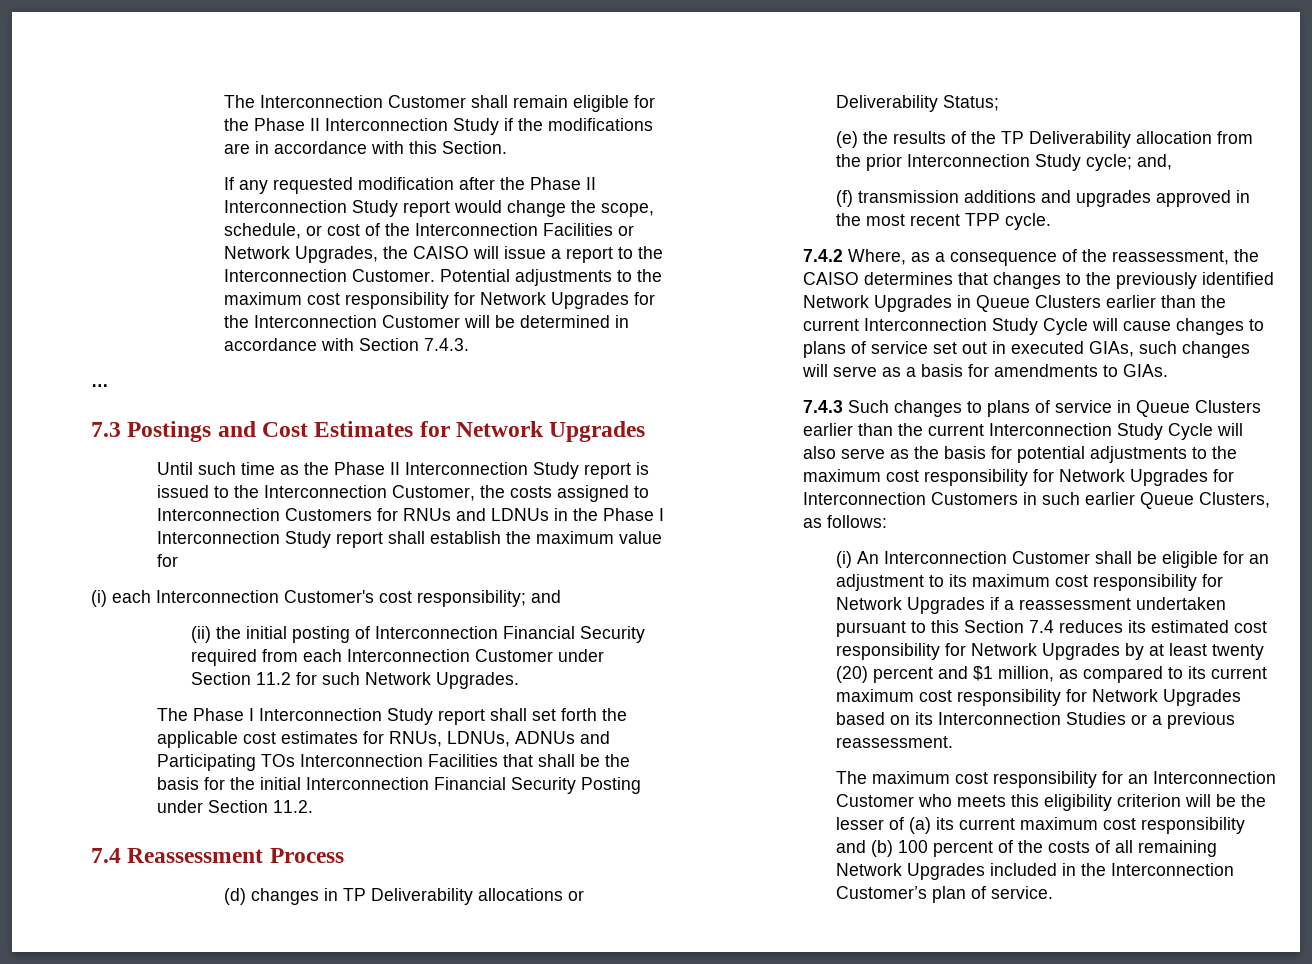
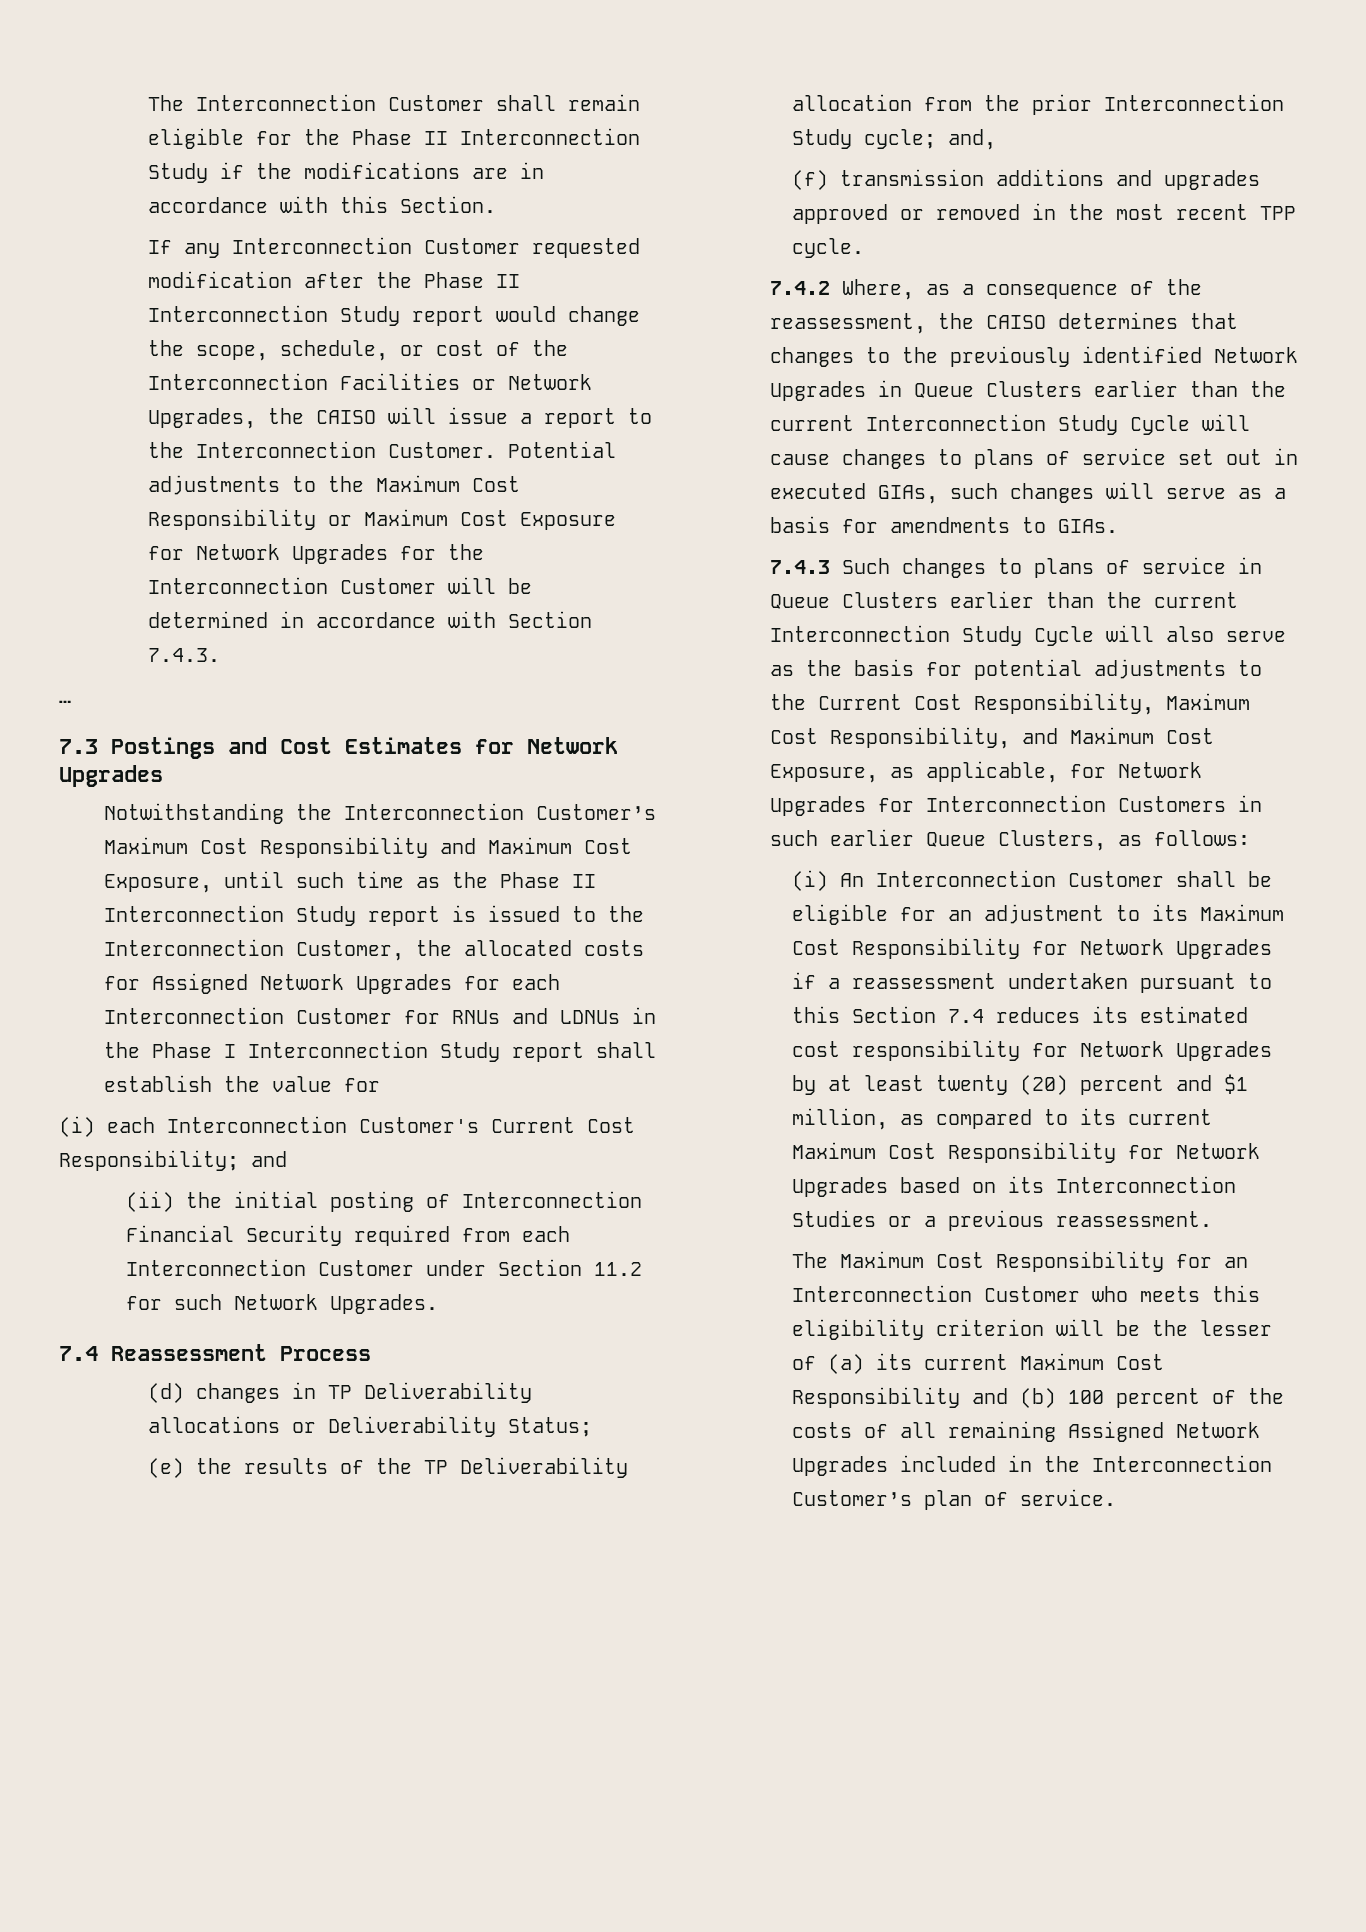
- If any requested modification after the Phase II Interconnection Study report would change the scope, schedule, or cost of the Interconnection Facilities or Network Upgrades, the CAISO will issue a report to the Interconnection Customer.
+ If any Interconnection Customer requested modification after the Phase II Interconnection Study report would change the scope, schedule, or cost of the Interconnection Facilities or Network Upgrades, the CAISO will issue a report to the Interconnection Customer.
- Potential adjustments to the maximum cost responsibility for Network Upgrades for the Interconnection Customer will be determined in accordance with Section 7.4.3.
+ Potential adjustments to the Maximum Cost Responsibility or Maximum Cost Exposure for Network Upgrades for the Interconnection Customer will be determined in accordance with Section 7.4.3.
- Until such time as the Phase II Interconnection Study report is issued to the Interconnection Customer, the costs assigned to Interconnection Customers for RNUs and LDNUs in the Phase I Interconnection Study report shall establish the maximum value for
+ Notwithstanding the Interconnection Customer’s Maximum Cost Responsibility and Maximum Cost Exposure, until such time as the Phase II Interconnection Study report is issued to the Interconnection Customer, the allocated costs for Assigned Network Upgrades for each Interconnection Customer for RNUs and LDNUs in the Phase I Interconnection Study report shall establish the value for
- (i) each Interconnection Customer's cost responsibility; and
+ (i) each Interconnection Customer's Current Cost Responsibility; and
- The Phase I Interconnection Study report shall set forth the applicable cost estimates for RNUs, LDNUs, ADNUs and Participating TOs Interconnection Facilities that shall be the basis for the initial Interconnection Financial Security Posting under Section 11.2.
- (f) transmission additions and upgrades approved in the most recent TPP cycle.
+ (f) transmission additions and upgrades approved or removed in the most recent TPP cycle.
- 7.4.3 Such changes to plans of service in Queue Clusters earlier than the current Interconnection Study Cycle will also serve as the basis for potential adjustments to the maximum cost responsibility for Network Upgrades for Interconnection Customers in such earlier Queue Clusters, as follows:
+ 7.4.3 Such changes to plans of service in Queue Clusters earlier than the current Interconnection Study Cycle will also serve as the basis for potential adjustments to the Current Cost Responsibility, Maximum Cost Responsibility, and Maximum Cost Exposure, as applicable, for Network Upgrades for Interconnection Customers in such earlier Queue Clusters, as follows:
- (i) An Interconnection Customer shall be eligible for an adjustment to its maximum cost responsibility for Network Upgrades if a reassessment undertaken pursuant to this Section 7.4 reduces its estimated cost responsibility for Network Upgrades by at least twenty (20) percent and $1 million, as compared to its current maximum cost responsibility for Network Upgrades based on its Interconnection Studies or a previous reassessment.
+ (i) An Interconnection Customer shall be eligible for an adjustment to its Maximum Cost Responsibility for Network Upgrades if a reassessment undertaken pursuant to this Section 7.4 reduces its estimated cost responsibility for Network Upgrades by at least twenty (20) percent and $1 million, as compared to its current Maximum Cost Responsibility for Network Upgrades based on its Interconnection Studies or a previous reassessment.
- The maximum cost responsibility for an Interconnection Customer who meets this eligibility criterion will be the lesser of (a) its current maximum cost responsibility and (b) 100 percent of the costs of all remaining Network Upgrades included in the Interconnection Customer’s plan of service.
+ The Maximum Cost Responsibility for an Interconnection Customer who meets this eligibility criterion will be the lesser of (a) its current Maximum Cost Responsibility and (b) 100 percent of the costs of all remaining Assigned Network Upgrades included in the Interconnection Customer’s plan of service.

